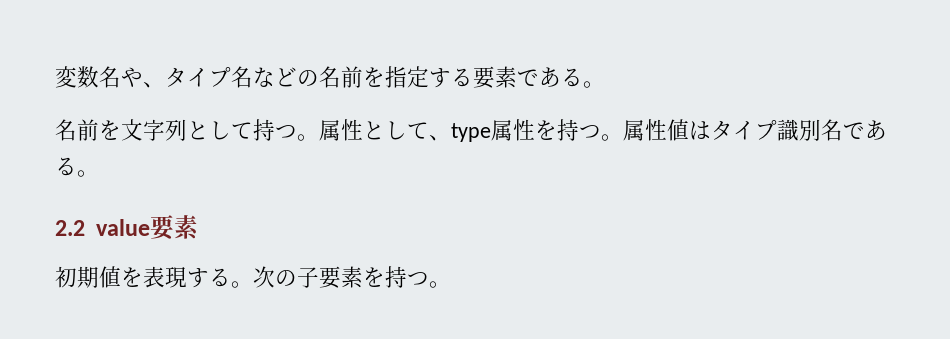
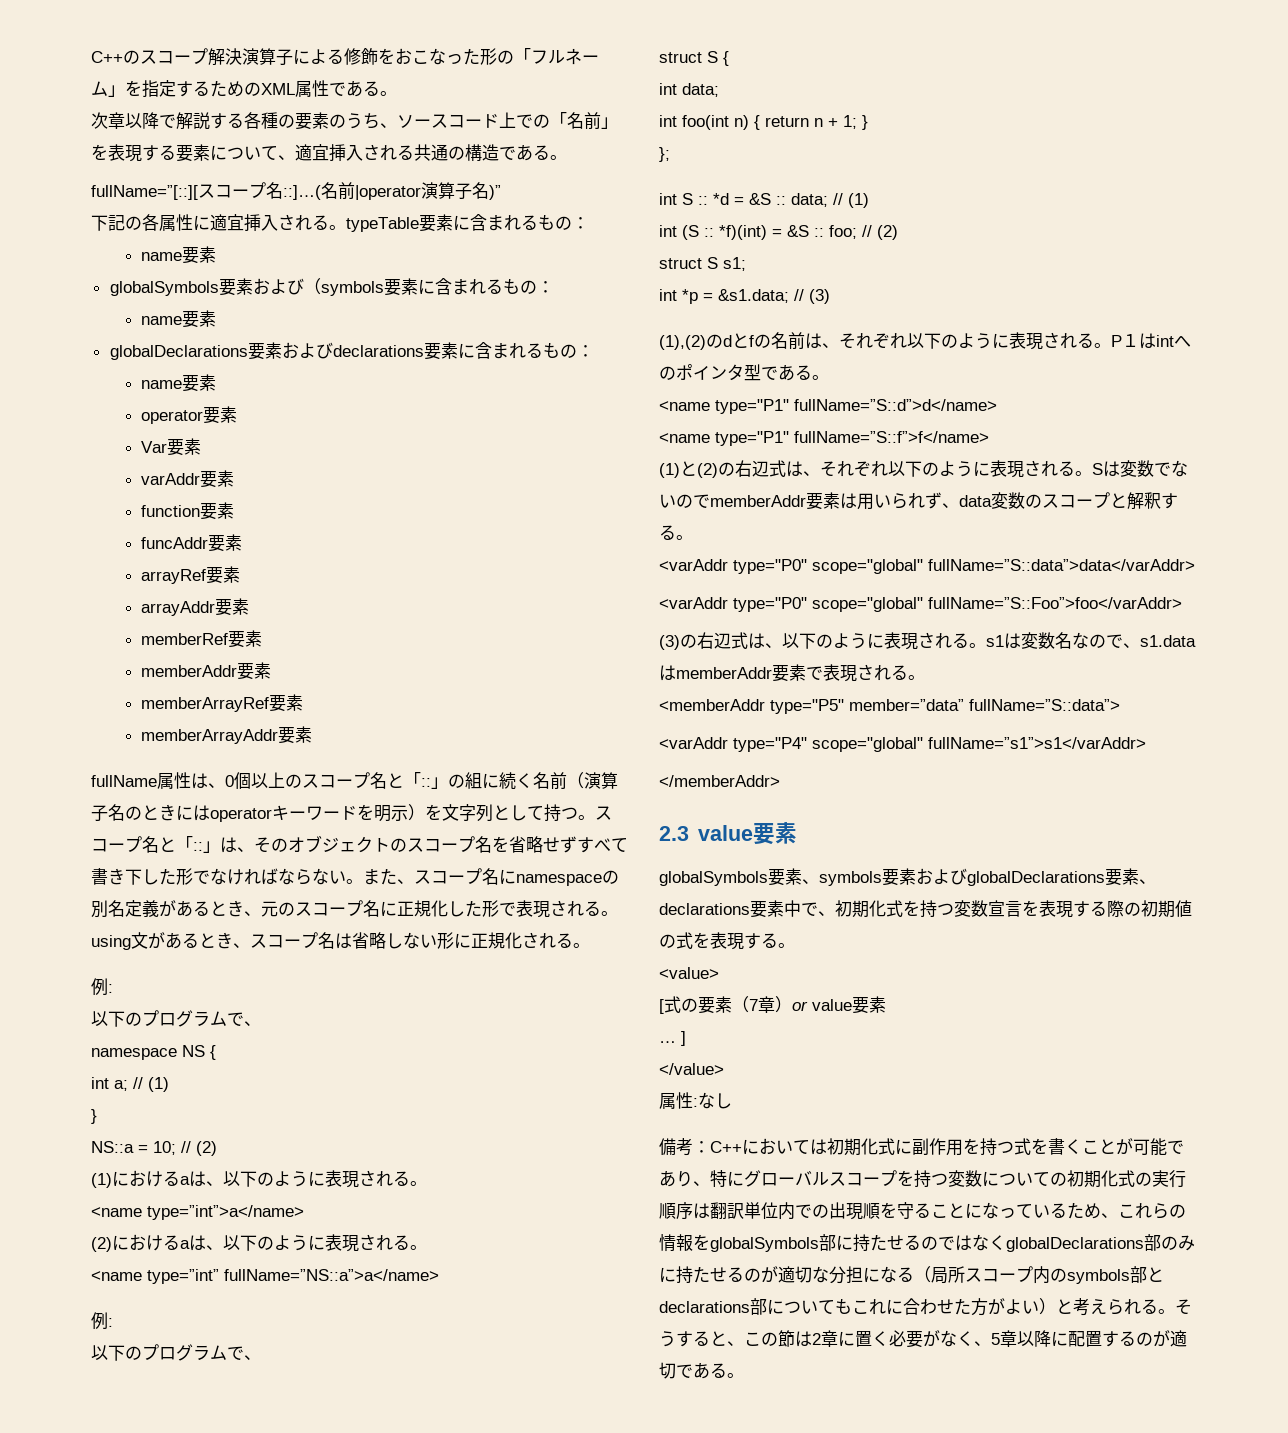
- 変数名や、タイプ名などの名前を指定する要素である。
- 名前を文字列として持つ。
+ C++のスコープ解決演算子による修飾をおこなった形の「フルネーム」を指定するためのXML属性である。
+ 次章以降で解説する各種の要素のうち、ソースコード上での「名前」を表現する要素について、適宜挿入される共通の構造である。
+ fullName=”[::][スコープ名::]…(名前|operator演算子名)”
+ 下記の各属性に適宜挿入される。typeTable要素に含まれるもの：
+ name要素
+ globalSymbols要素および（symbols要素に含まれるもの：
+ name要素
+ globalDeclarations要素およびdeclarations要素に含まれるもの：
+ name要素
+ operator要素
+ Var要素
+ varAddr要素
+ function要素
+ funcAddr要素
+ arrayRef要素
+ arrayAddr要素
+ memberRef要素
+ memberAddr要素
+ memberArrayRef要素
+ memberArrayAddr要素
+ fullName属性は、0個以上のスコープ名と「::」の組に続く名前（演算子名のときにはoperatorキーワードを明示）を文字列として持つ。
- 属性として、type属性を持つ。属性値はタイプ識別名である。
- 2.2 value要素
- 初期値を表現する。次の子要素を持つ。
+ スコープ名と「::」は、そのオブジェクトのスコープ名を省略せずすべて書き下した形でなければならない。また、スコープ名にnamespaceの別名定義があるとき、元のスコープ名に正規化した形で表現される。using文があるとき、スコープ名は省略しない形に正規化される。
+ 例:
+ 以下のプログラムで、
+ namespace NS {
+ int a; // (1)
+ }
+ NS::a = 10; // (2)
+ (1)におけるaは、以下のように表現される。
+ <name type=”int”>a</name>
+ (2)におけるaは、以下のように表現される。
+ <name type=”int” fullName=”NS::a”>a</name>
+ 例:
+ 以下のプログラムで、
+ struct S {
+ int data;
+ int foo(int n) { return n + 1; }
+ };
+ int S :: *d = &S :: data; // (1)
+ int (S :: *f)(int) = &S :: foo; // (2)
+ struct S s1;
+ int *p = &s1.data; // (3)
+ (1),(2)のdとfの名前は、それぞれ以下のように表現される。P１はintへのポインタ型である。
+ <name type="P1" fullName=”S::d”>d</name>
+ <name type="P1" fullName=”S::f”>f</name>
+ (1)と(2)の右辺式は、それぞれ以下のように表現される。Sは変数でないのでmemberAddr要素は用いられず、data変数のスコープと解釈する。
+ <varAddr type="P0" scope="global" fullName=”S::data”>data</varAddr>
+ <varAddr type="P0" scope="global" fullName=”S::Foo”>foo</varAddr>
+ (3)の右辺式は、以下のように表現される。s1は変数名なので、s1.dataはmemberAddr要素で表現される。
+ <memberAddr type="P5" member=”data” fullName=”S::data”>
+ <varAddr type="P4" scope="global" fullName=”s1”>s1</varAddr>
+ </memberAddr>
+ 2.3 value要素
+ globalSymbols要素、symbols要素およびglobalDeclarations要素、declarations要素中で、初期化式を持つ変数宣言を表現する際の初期値の式を表現する。
+ <value>
+ [式の要素（7章）or value要素
+ … ]
+ </value>
+ 属性:なし
+ 備考：C++においては初期化式に副作用を持つ式を書くことが可能であり、特にグローバルスコープを持つ変数についての初期化式の実行順序は翻訳単位内での出現順を守ることになっているため、これらの情報をglobalSymbols部に持たせるのではなくglobalDeclarations部のみに持たせるのが適切な分担になる（局所スコープ内のsymbols部とdeclarations部についてもこれに合わせた方がよい）と考えられる。そうすると、この節は2章に置く必要がなく、5章以降に配置するのが適切である。

